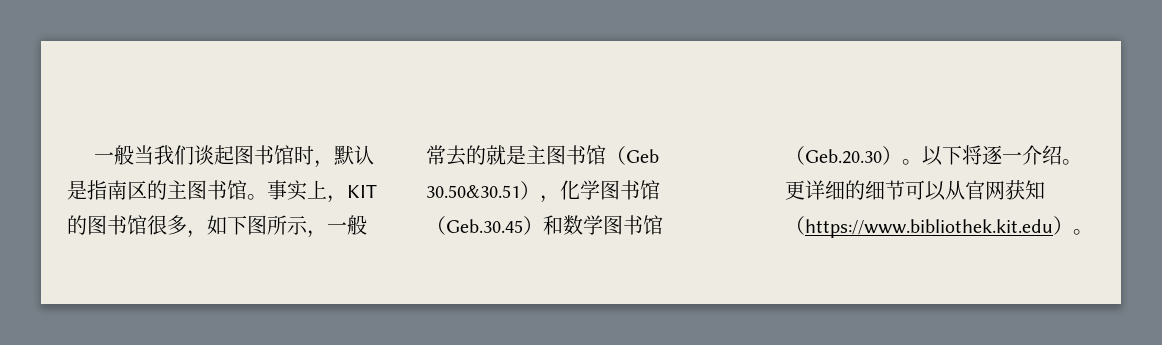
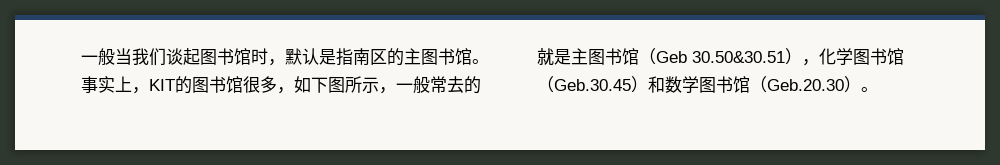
- 以下将逐一介绍。更详细的细节可以从官网获知（https://www.bibliothek.kit.edu）。

